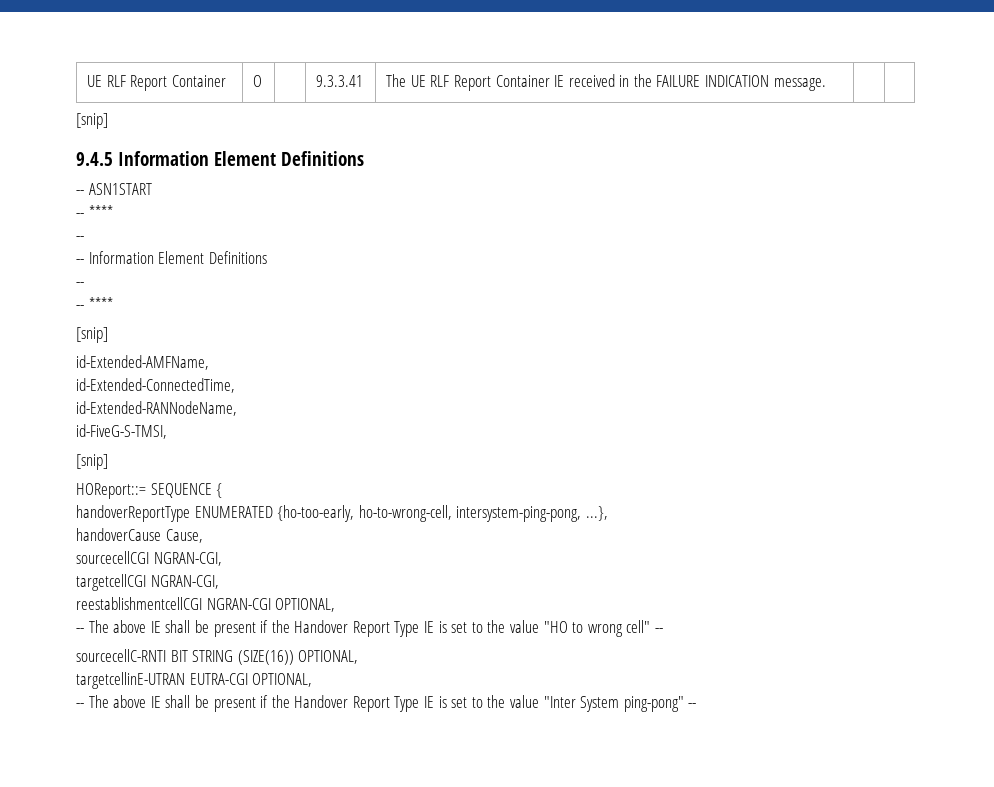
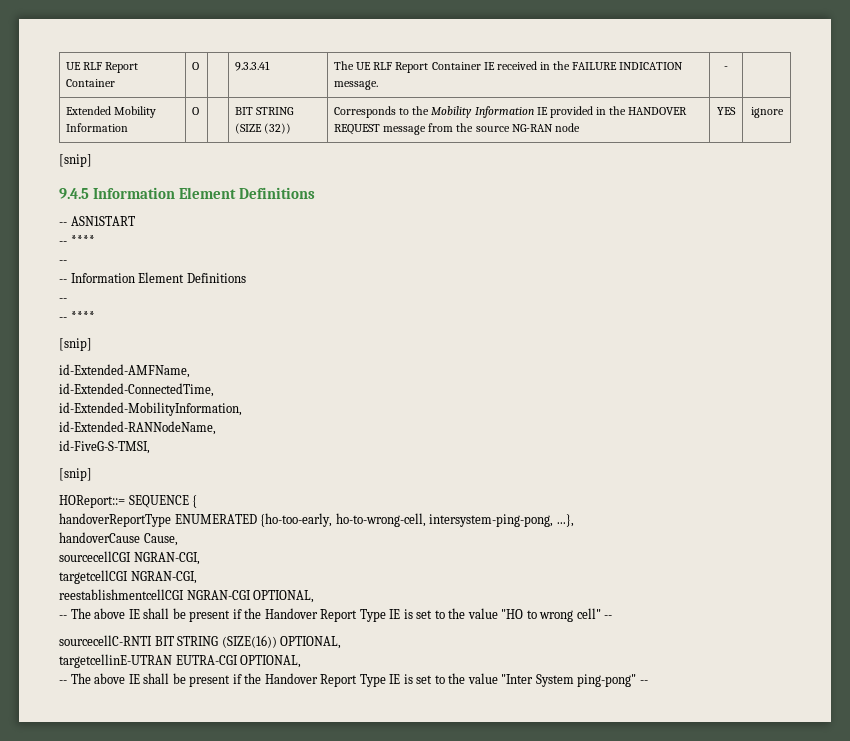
- UE RLF Report Container | O | | 9.3.3.41 | The UE RLF Report Container IE received in the FAILURE INDICATION message. | |
+ UE RLF Report Container | O | | 9.3.3.41 | The UE RLF Report Container IE received in the FAILURE INDICATION message. | - |
+ Extended Mobility Information | O | | BIT STRING (SIZE (32)) | Corresponds to the Mobility Information IE provided in the HANDOVER REQUEST message from the source NG-RAN node | YES | ignore
+ id-Extended-MobilityInformation,

